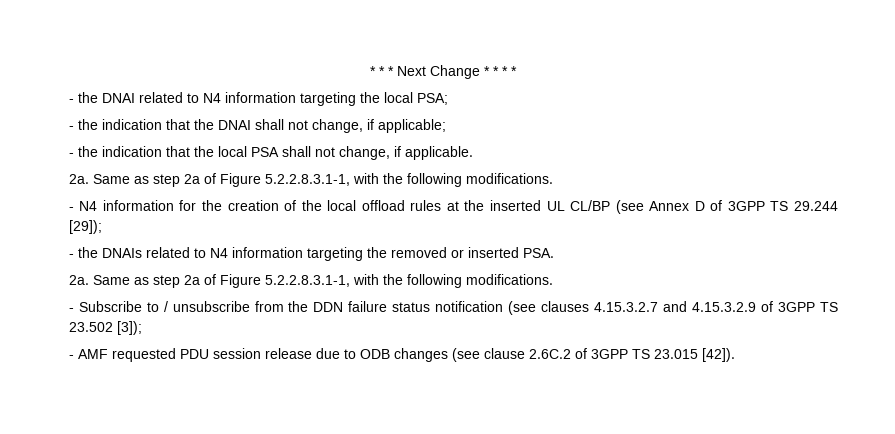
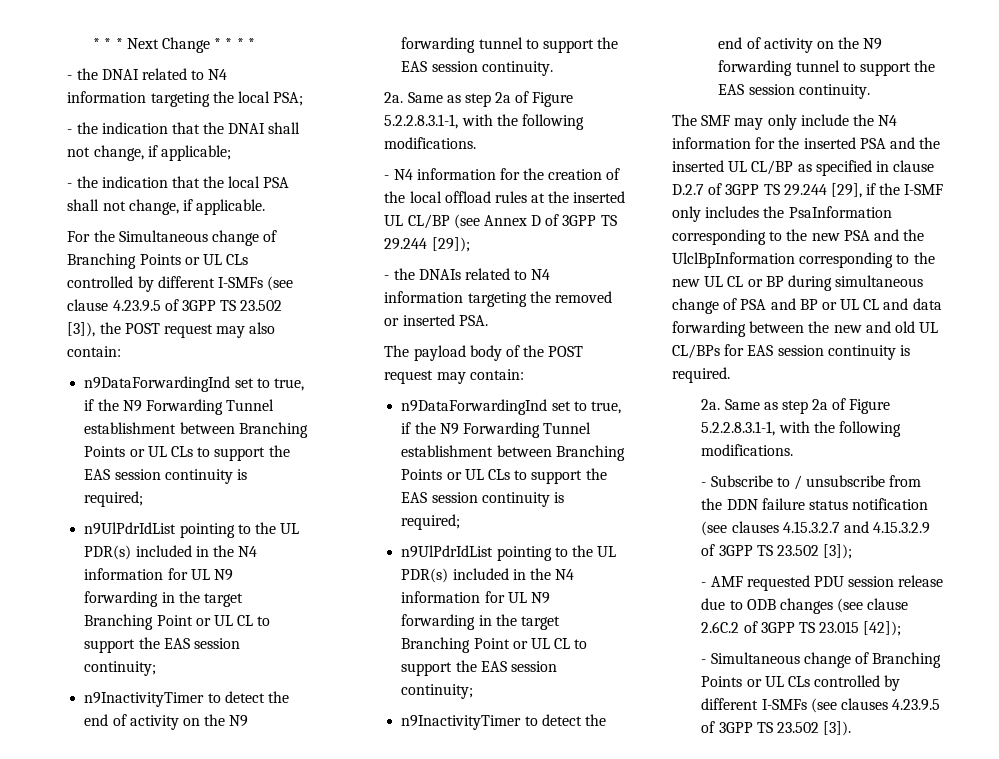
+ For the Simultaneous change of Branching Points or UL CLs controlled by different I-SMFs (see clause 4.23.9.5 of 3GPP TS 23.502 [3]), the POST request may also contain:
+ n9DataForwardingInd set to true, if the N9 Forwarding Tunnel establishment between Branching Points or UL CLs to support the EAS session continuity is required;
+ n9UlPdrIdList pointing to the UL PDR(s) included in the N4 information for UL N9 forwarding in the target Branching Point or UL CL to support the EAS session continuity;
+ n9InactivityTimer to detect the end of activity on the N9 forwarding tunnel to support the EAS session continuity.
+ The payload body of the POST request may contain:
+ n9DataForwardingInd set to true, if the N9 Forwarding Tunnel establishment between Branching Points or UL CLs to support the EAS session continuity is required;
+ n9UlPdrIdList pointing to the UL PDR(s) included in the N4 information for UL N9 forwarding in the target Branching Point or UL CL to support the EAS session continuity;
+ n9InactivityTimer to detect the end of activity on the N9 forwarding tunnel to support the EAS session continuity.
+ The SMF may only include the N4 information for the inserted PSA and the inserted UL CL/BP as specified in clause D.2.7 of 3GPP TS 29.244 [29], if the I-SMF only includes the PsaInformation corresponding to the new PSA and the UlclBpInformation corresponding to the new UL CL or BP during simultaneous change of PSA and BP or UL CL and data forwarding between the new and old UL CL/BPs for EAS session continuity is required.
- - AMF requested PDU session release due to ODB changes (see clause 2.6C.2 of 3GPP TS 23.015 [42]).
+ - AMF requested PDU session release due to ODB changes (see clause 2.6C.2 of 3GPP TS 23.015 [42]);
+ - Simultaneous change of Branching Points or UL CLs controlled by different I-SMFs (see clauses 4.23.9.5 of 3GPP TS 23.502 [3]).

